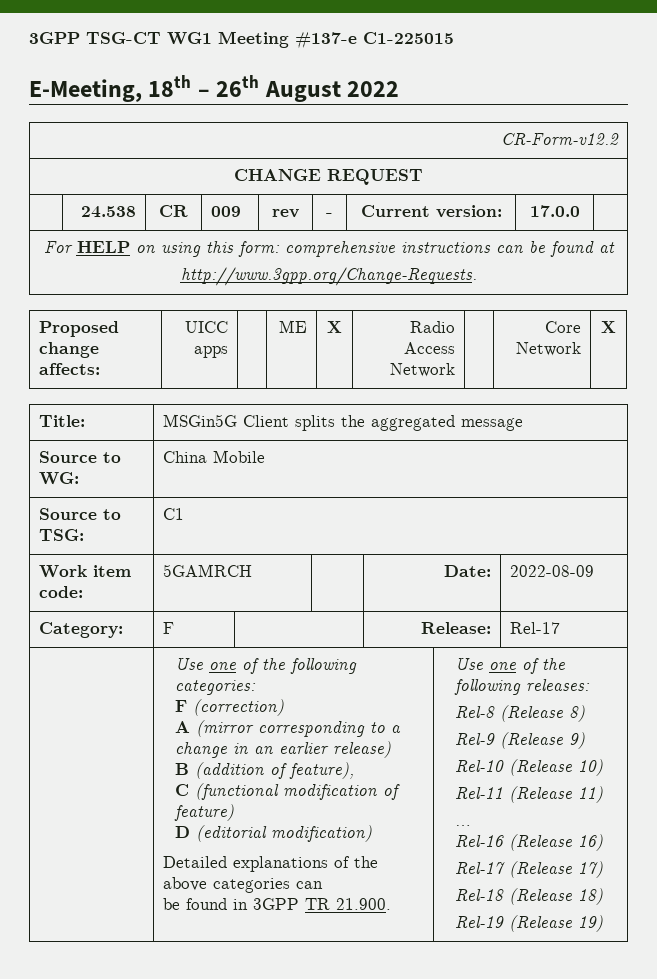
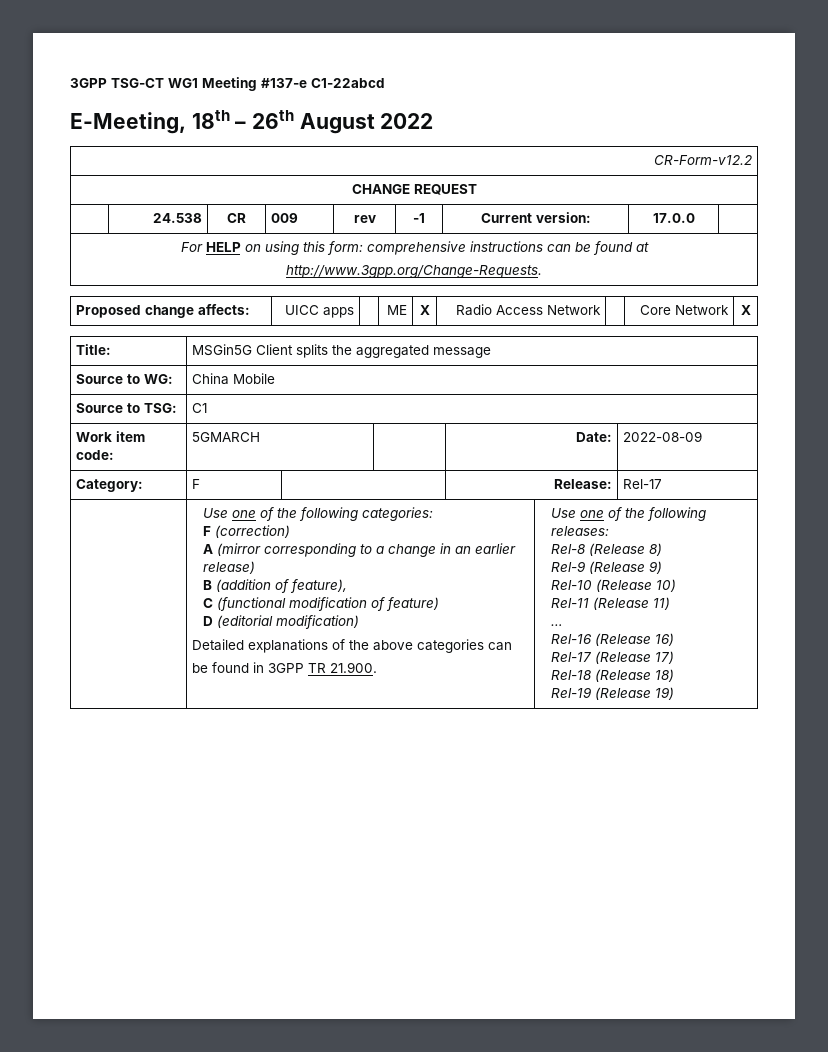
- 3GPP TSG-CT WG1 Meeting #137-e C1-225015
+ 3GPP TSG-CT WG1 Meeting #137-e C1-22abcd
- | 24.538 | CR | 009 | rev | - | Current version: | 17.0.0 |
+ | 24.538 | CR | 009 | rev | -1 | Current version: | 17.0.0 |
- Work item code: | 5GAMRCH | | Date: | 2022-08-09
+ Work item code: | 5GMARCH | | Date: | 2022-08-09

